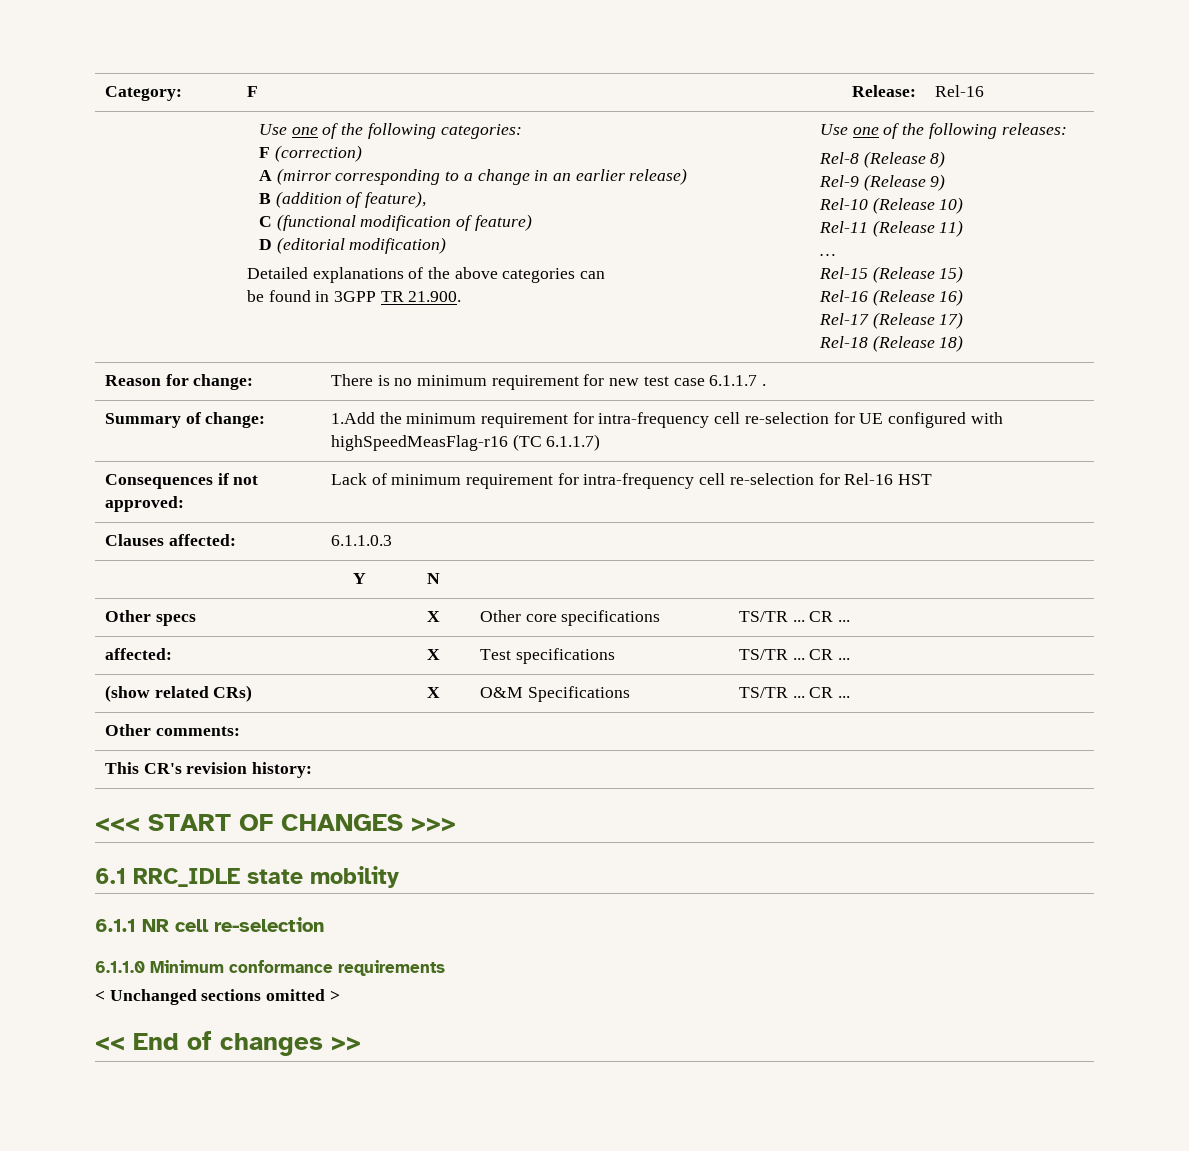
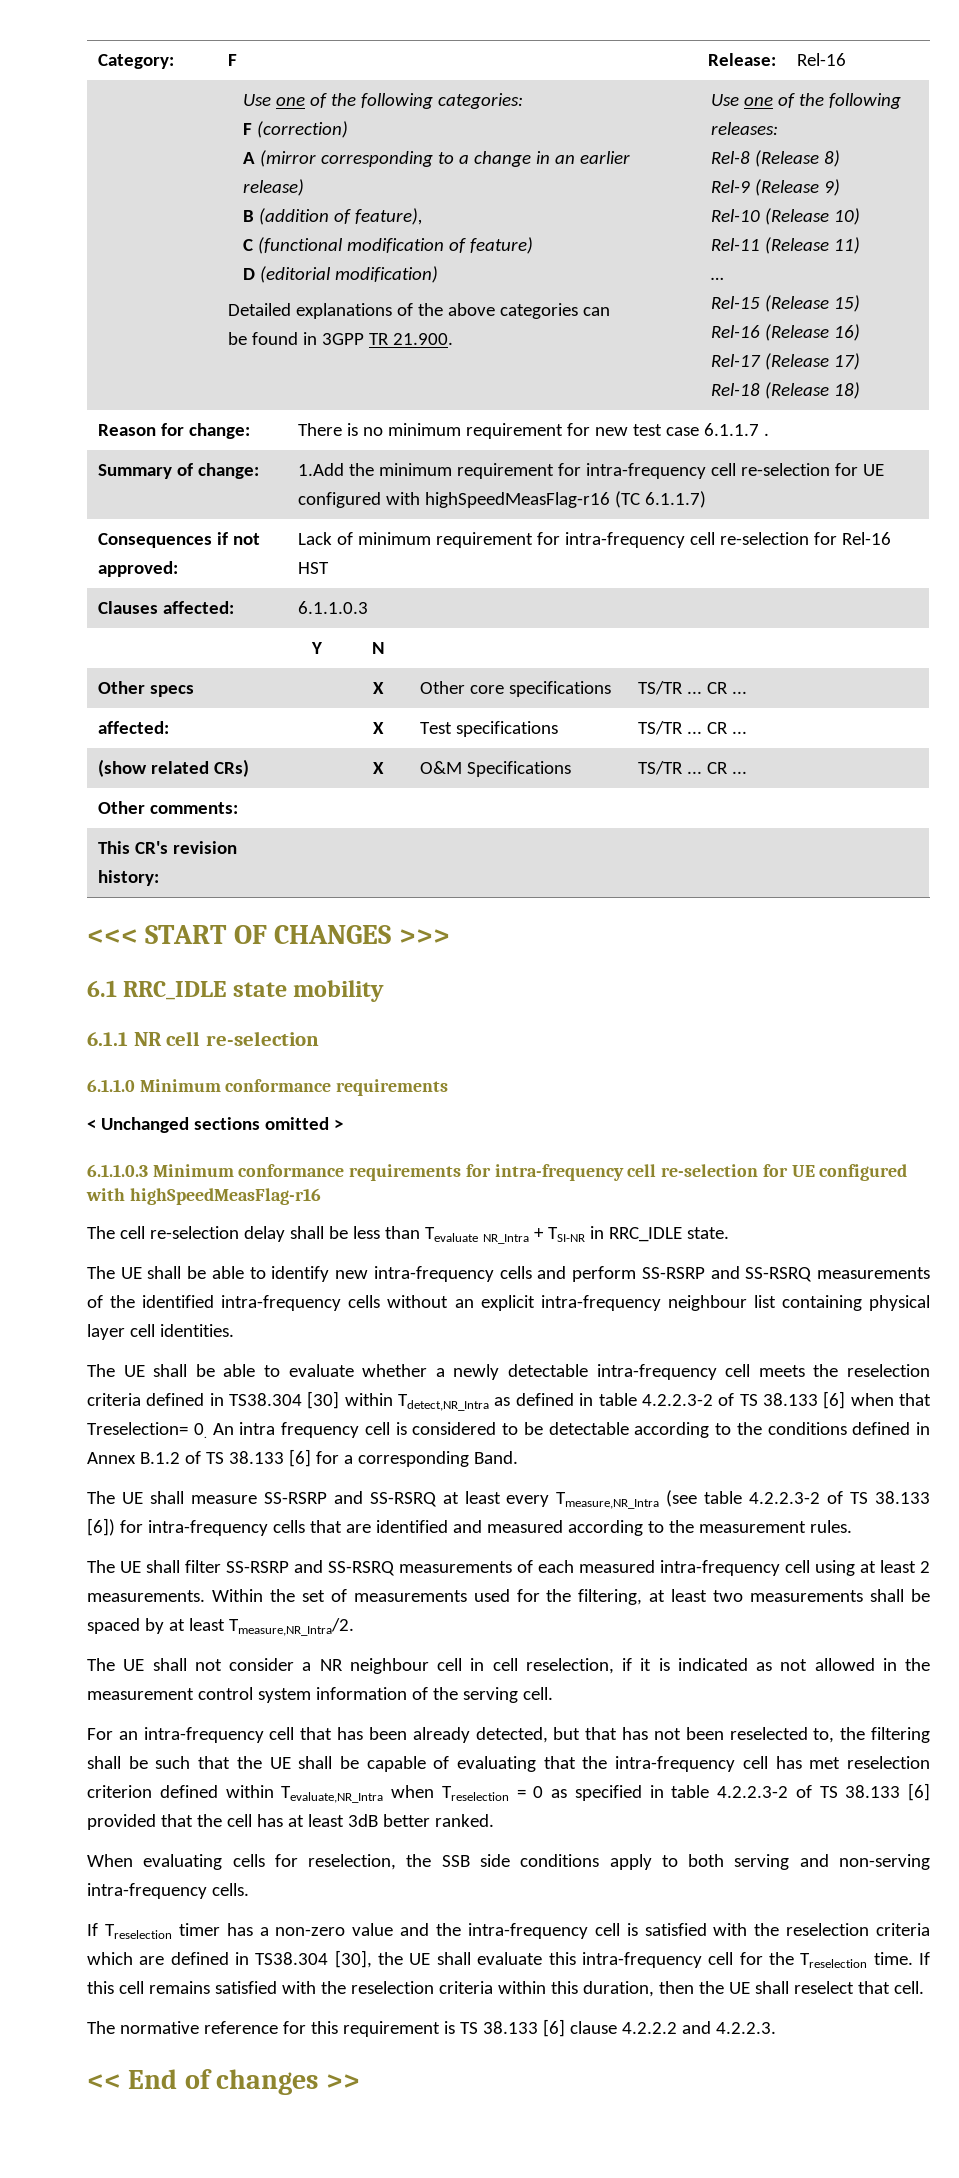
+ 6.1.1.0.3 Minimum conformance requirements for intra-frequency cell re-selection for UE configured with highSpeedMeasFlag-r16
+ The cell re-selection delay shall be less than Tevaluate NR_Intra + TSI-NR in RRC_IDLE state.
+ The UE shall be able to identify new intra-frequency cells and perform SS-RSRP and SS-RSRQ measurements of the identified intra-frequency cells without an explicit intra-frequency neighbour list containing physical layer cell identities.
+ The UE shall be able to evaluate whether a newly detectable intra-frequency cell meets the reselection criteria defined in TS38.304 [30] within Tdetect,NR_Intra as defined in table 4.2.2.3-2 of TS 38.133 [6] when that Treselection= 0. An intra frequency cell is considered to be detectable according to the conditions defined in Annex B.1.2 of TS 38.133 [6] for a corresponding Band.
+ The UE shall measure SS-RSRP and SS-RSRQ at least every Tmeasure,NR_Intra (see table 4.2.2.3-2 of TS 38.133 [6]) for intra-frequency cells that are identified and measured according to the measurement rules.
+ The UE shall filter SS-RSRP and SS-RSRQ measurements of each measured intra-frequency cell using at least 2 measurements. Within the set of measurements used for the filtering, at least two measurements shall be spaced by at least Tmeasure,NR_Intra/2.
+ The UE shall not consider a NR neighbour cell in cell reselection, if it is indicated as not allowed in the measurement control system information of the serving cell.
+ For an intra-frequency cell that has been already detected, but that has not been reselected to, the filtering shall be such that the UE shall be capable of evaluating that the intra-frequency cell has met reselection criterion defined within Tevaluate,NR_Intra when Treselection = 0 as specified in table 4.2.2.3-2 of TS 38.133 [6] provided that the cell has at least 3dB better ranked.
+ When evaluating cells for reselection, the SSB side conditions apply to both serving and non-serving intra-frequency cells.
+ If Treselection timer has a non-zero value and the intra-frequency cell is satisfied with the reselection criteria which are defined in TS38.304 [30], the UE shall evaluate this intra-frequency cell for the Treselection time. If this cell remains satisfied with the reselection criteria within this duration, then the UE shall reselect that cell.
+ The normative reference for this requirement is TS 38.133 [6] clause 4.2.2.2 and 4.2.2.3.

